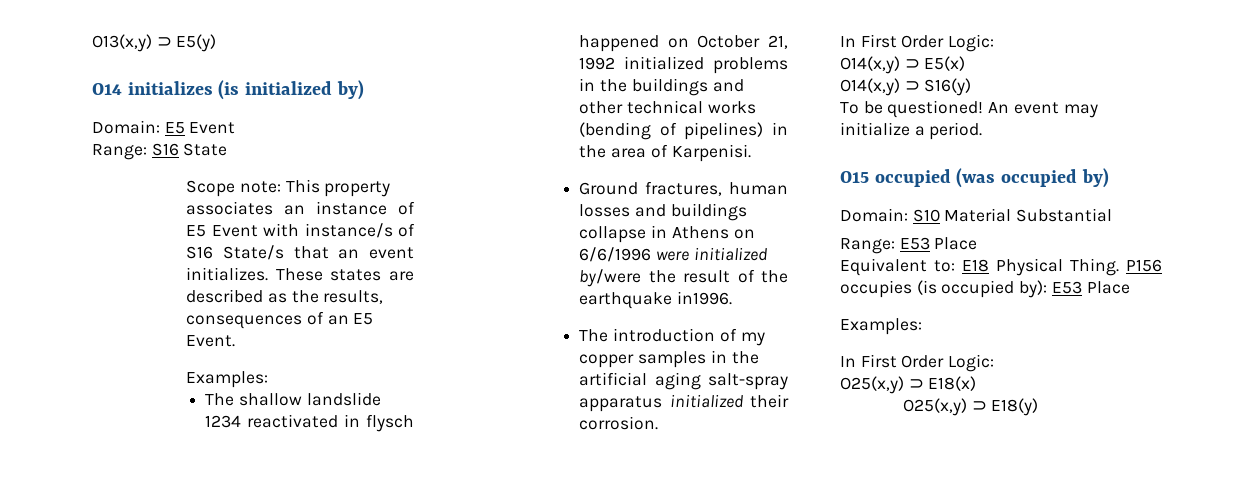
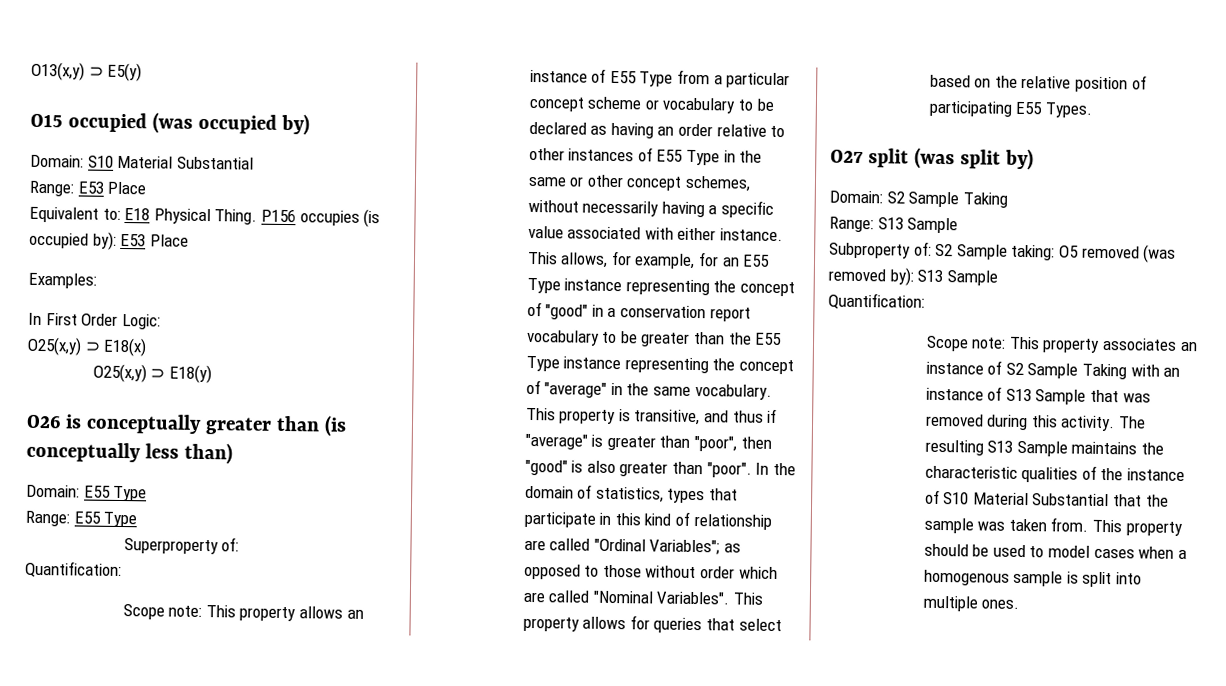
- O14 initializes (is initialized by)
- Domain: E5 Event
- Range: S16 State
- Scope note: This property associates an instance of E5 Event with instance/s of S16 State/s that an event initializes. These states are described as the results, consequences of an E5 Event.
- Examples:
- The shallow landslide 1234 reactivated in flysch happened on October 21, 1992 initialized problems in the buildings and other technical works (bending of pipelines) in the area of Karpenisi.
- Ground fractures, human losses and buildings collapse in Athens on 6/6/1996 were initialized by/were the result of the earthquake in1996.
- The introduction of my copper samples in the artificial aging salt-spray apparatus initialized their corrosion.
- In First Order Logic:
- O14(x,y) ⊃ E5(x)
- O14(x,y) ⊃ S16(y)
- To be questioned! An event may initialize a period.
+ O26 is conceptually greater than (is conceptually less than)
+ Domain: E55 Type
+ Range: E55 Type
+ Superproperty of:
+ Quantification:
+ Scope note: This property allows an instance of E55 Type from a particular concept scheme or vocabulary to be declared as having an order relative to other instances of E55 Type in the same or other concept schemes, without necessarily having a specific value associated with either instance. This allows, for example, for an E55 Type instance representing the concept of "good" in a conservation report vocabulary to be greater than the E55 Type instance representing the concept of "average" in the same vocabulary. This property is transitive, and thus if "average" is greater than "poor", then "good" is also greater than "poor". In the domain of statistics, types that participate in this kind of relationship are called "Ordinal Variables"; as opposed to those without order which are called "Nominal Variables". This property allows for queries that select based on the relative position of participating E55 Types.
+ O27 split (was split by)
+ Domain: S2 Sample Taking
+ Range: S13 Sample
+ Subproperty of: S2 Sample taking: O5 removed (was removed by): S13 Sample
+ Quantification:
+ Scope note: This property associates an instance of S2 Sample Taking with an instance of S13 Sample that was removed during this activity. The resulting S13 Sample maintains the characteristic qualities of the instance of S10 Material Substantial that the sample was taken from. This property should be used to model cases when a homogenous sample is split into multiple ones.

